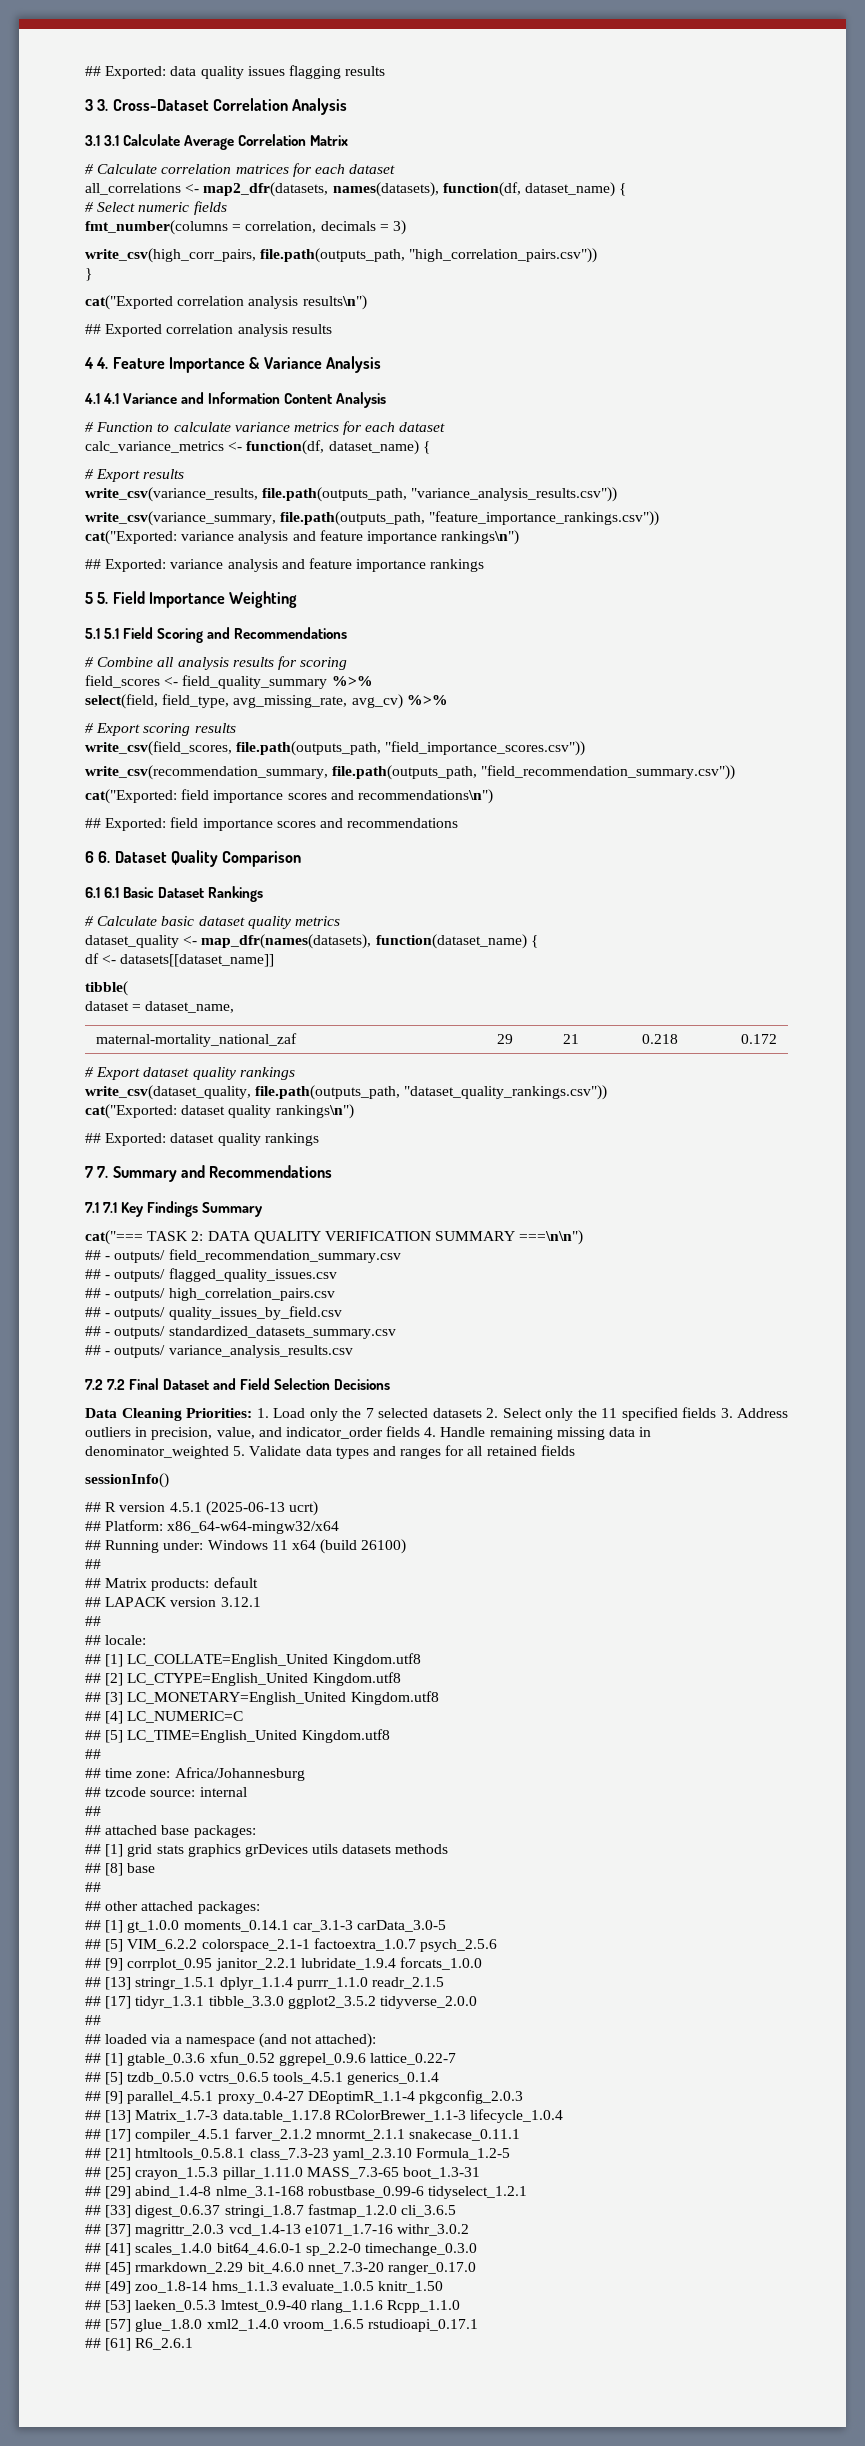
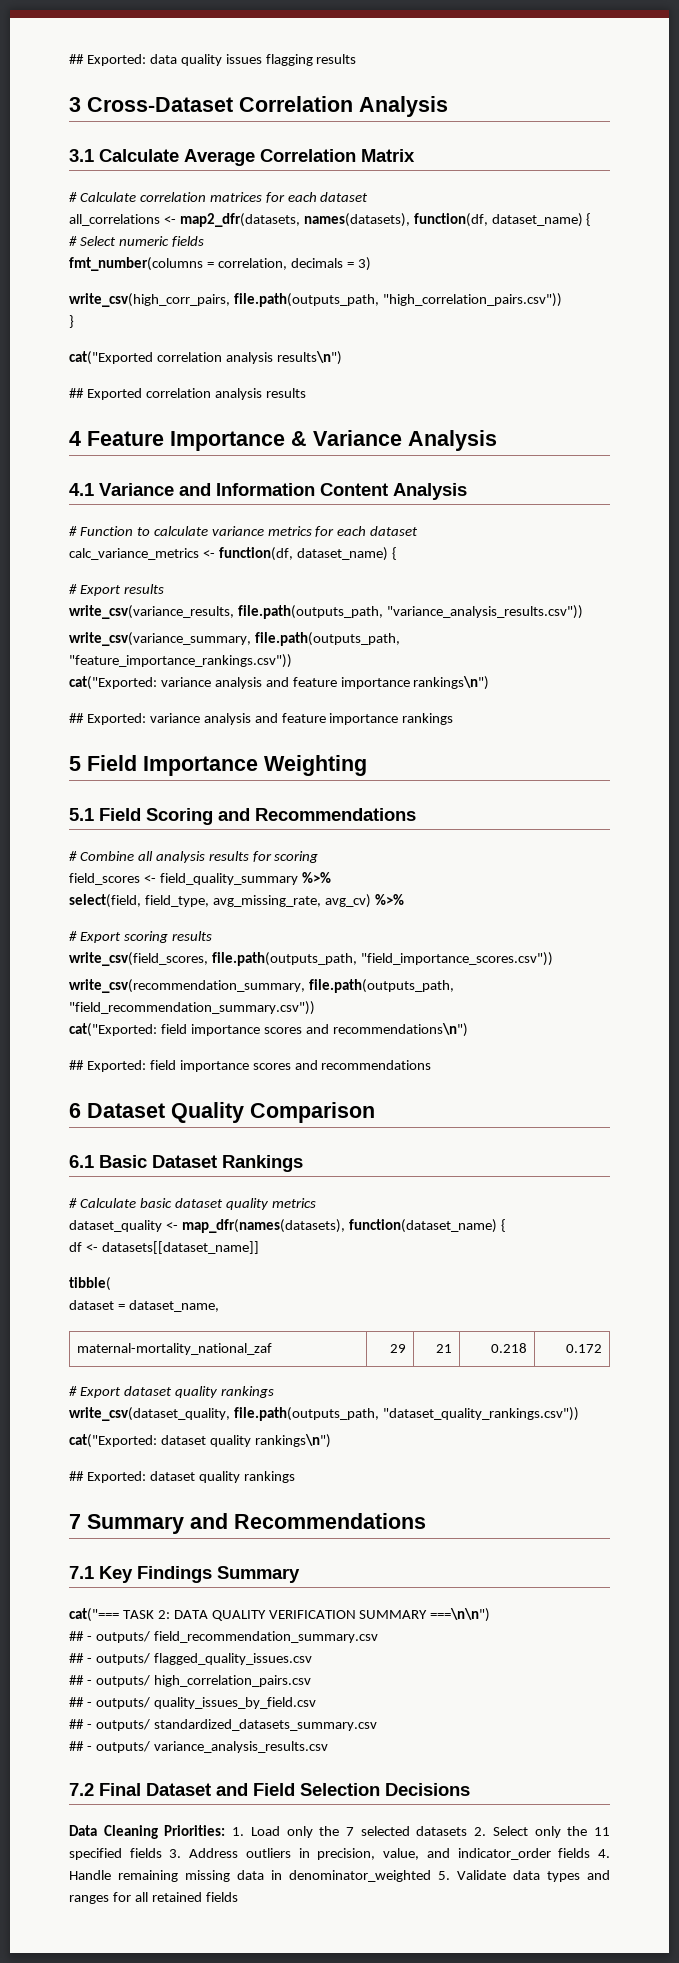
- 3 3. Cross-Dataset Correlation Analysis
+ 3 Cross-Dataset Correlation Analysis
- 3.1 3.1 Calculate Average Correlation Matrix
+ 3.1 Calculate Average Correlation Matrix
- 4 4. Feature Importance & Variance Analysis
+ 4 Feature Importance & Variance Analysis
- 4.1 4.1 Variance and Information Content Analysis
+ 4.1 Variance and Information Content Analysis
- 5 5. Field Importance Weighting
+ 5 Field Importance Weighting
- 5.1 5.1 Field Scoring and Recommendations
+ 5.1 Field Scoring and Recommendations
- 6 6. Dataset Quality Comparison
+ 6 Dataset Quality Comparison
- 6.1 6.1 Basic Dataset Rankings
+ 6.1 Basic Dataset Rankings
- 7 7. Summary and Recommendations
+ 7 Summary and Recommendations
- 7.1 7.1 Key Findings Summary
+ 7.1 Key Findings Summary
- 7.2 7.2 Final Dataset and Field Selection Decisions
+ 7.2 Final Dataset and Field Selection Decisions
- sessionInfo()
- ## R version 4.5.1 (2025-06-13 ucrt)
- ## Platform: x86_64-w64-mingw32/x64
- ## Running under: Windows 11 x64 (build 26100)
- ##
- ## Matrix products: default
- ## LAPACK version 3.12.1
- ##
- ## locale:
- ## [1] LC_COLLATE=English_United Kingdom.utf8
- ## [2] LC_CTYPE=English_United Kingdom.utf8
- ## [3] LC_MONETARY=English_United Kingdom.utf8
- ## [4] LC_NUMERIC=C
- ## [5] LC_TIME=English_United Kingdom.utf8
- ##
- ## time zone: Africa/Johannesburg
- ## tzcode source: internal
- ##
- ## attached base packages:
- ## [1] grid stats graphics grDevices utils datasets methods
- ## [8] base
- ##
- ## other attached packages:
- ## [1] gt_1.0.0 moments_0.14.1 car_3.1-3 carData_3.0-5
- ## [5] VIM_6.2.2 colorspace_2.1-1 factoextra_1.0.7 psych_2.5.6
- ## [9] corrplot_0.95 janitor_2.2.1 lubridate_1.9.4 forcats_1.0.0
- ## [13] stringr_1.5.1 dplyr_1.1.4 purrr_1.1.0 readr_2.1.5
- ## [17] tidyr_1.3.1 tibble_3.3.0 ggplot2_3.5.2 tidyverse_2.0.0
- ##
- ## loaded via a namespace (and not attached):
- ## [1] gtable_0.3.6 xfun_0.52 ggrepel_0.9.6 lattice_0.22-7
- ## [5] tzdb_0.5.0 vctrs_0.6.5 tools_4.5.1 generics_0.1.4
- ## [9] parallel_4.5.1 proxy_0.4-27 DEoptimR_1.1-4 pkgconfig_2.0.3
- ## [13] Matrix_1.7-3 data.table_1.17.8 RColorBrewer_1.1-3 lifecycle_1.0.4
- ## [17] compiler_4.5.1 farver_2.1.2 mnormt_2.1.1 snakecase_0.11.1
- ## [21] htmltools_0.5.8.1 class_7.3-23 yaml_2.3.10 Formula_1.2-5
- ## [25] crayon_1.5.3 pillar_1.11.0 MASS_7.3-65 boot_1.3-31
- ## [29] abind_1.4-8 nlme_3.1-168 robustbase_0.99-6 tidyselect_1.2.1
- ## [33] digest_0.6.37 stringi_1.8.7 fastmap_1.2.0 cli_3.6.5
- ## [37] magrittr_2.0.3 vcd_1.4-13 e1071_1.7-16 withr_3.0.2
- ## [41] scales_1.4.0 bit64_4.6.0-1 sp_2.2-0 timechange_0.3.0
- ## [45] rmarkdown_2.29 bit_4.6.0 nnet_7.3-20 ranger_0.17.0
- ## [49] zoo_1.8-14 hms_1.1.3 evaluate_1.0.5 knitr_1.50
- ## [53] laeken_0.5.3 lmtest_0.9-40 rlang_1.1.6 Rcpp_1.1.0
- ## [57] glue_1.8.0 xml2_1.4.0 vroom_1.6.5 rstudioapi_0.17.1
- ## [61] R6_2.6.1

